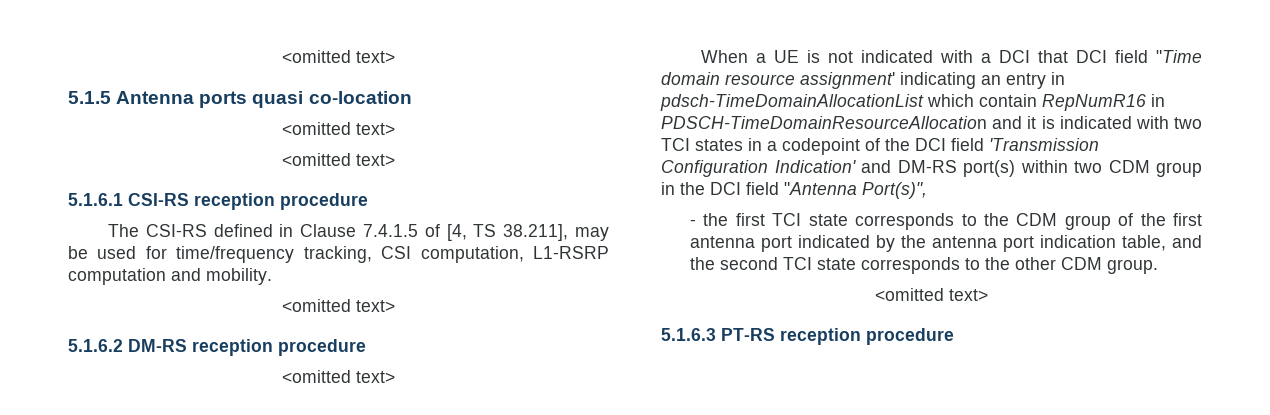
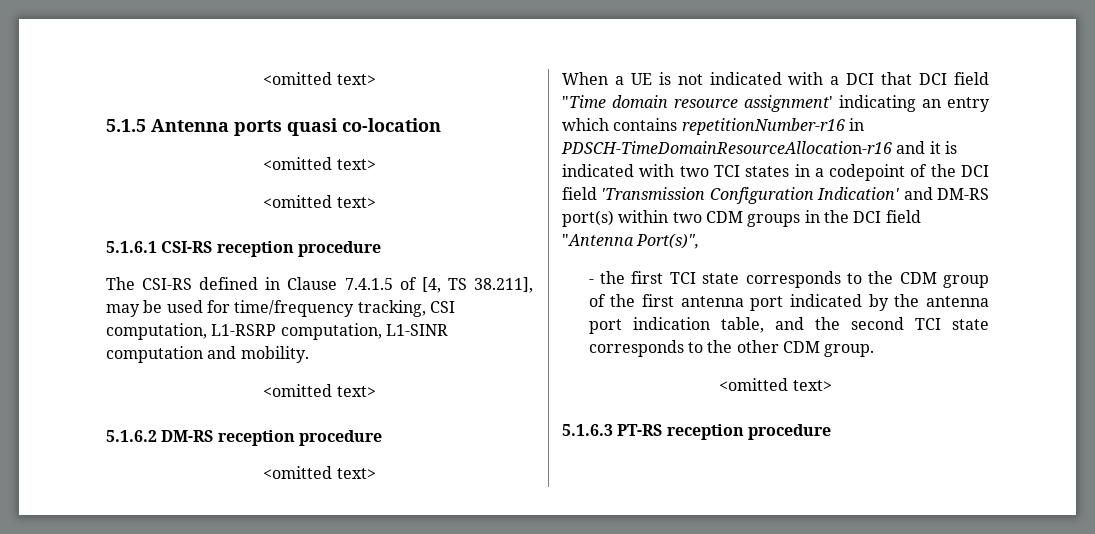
- The CSI-RS defined in Clause 7.4.1.5 of [4, TS 38.211], may be used for time/frequency tracking, CSI computation, L1-RSRP computation and mobility.
+ The CSI-RS defined in Clause 7.4.1.5 of [4, TS 38.211], may be used for time/frequency tracking, CSI computation, L1-RSRP computation, L1-SINR computation and mobility.
- When a UE is not indicated with a DCI that DCI field "Time domain resource assignment' indicating an entry in pdsch-TimeDomainAllocationList which contain RepNumR16 in PDSCH-TimeDomainResourceAllocation and it is indicated with two TCI states in a codepoint of the DCI field 'Transmission Configuration Indication' and DM-RS port(s) within two CDM group in the DCI field "Antenna Port(s)",
+ When a UE is not indicated with a DCI that DCI field "Time domain resource assignment' indicating an entry which contains repetitionNumber-r16 in PDSCH-TimeDomainResourceAllocation-r16 and it is indicated with two TCI states in a codepoint of the DCI field 'Transmission Configuration Indication' and DM-RS port(s) within two CDM groups in the DCI field "Antenna Port(s)",

